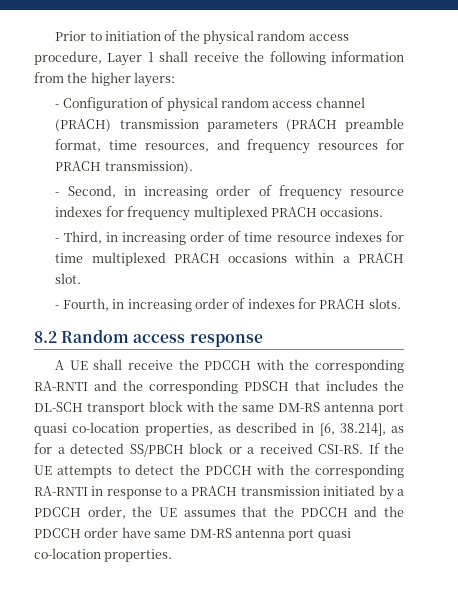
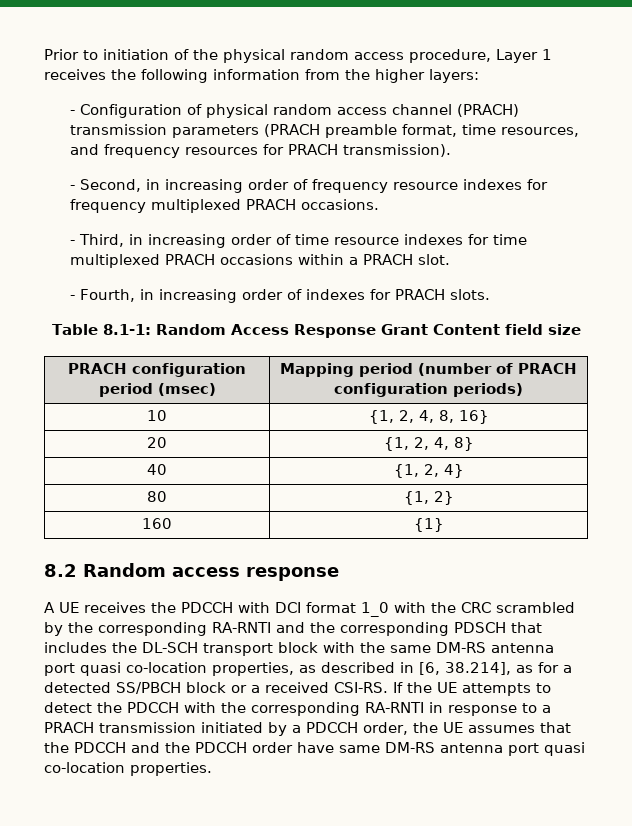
- Prior to initiation of the physical random access procedure, Layer 1 shall receive the following information from the higher layers:
+ Prior to initiation of the physical random access procedure, Layer 1 receives the following information from the higher layers:
+ Table 8.1-1: Random Access Response Grant Content field size
+ PRACH configuration period (msec) | Mapping period (number of PRACH configuration periods)
+ 10 | {1, 2, 4, 8, 16}
+ 20 | {1, 2, 4, 8}
+ 40 | {1, 2, 4}
+ 80 | {1, 2}
+ 160 | {1}
- A UE shall receive the PDCCH with the corresponding RA-RNTI and the corresponding PDSCH that includes the DL-SCH transport block with the same DM-RS antenna port quasi co-location properties, as described in [6, 38.214], as for a detected SS/PBCH block or a received CSI-RS.
+ A UE receives the PDCCH with DCI format 1_0 with the CRC scrambled by the corresponding RA-RNTI and the corresponding PDSCH that includes the DL-SCH transport block with the same DM-RS antenna port quasi co-location properties, as described in [6, 38.214], as for a detected SS/PBCH block or a received CSI-RS.

